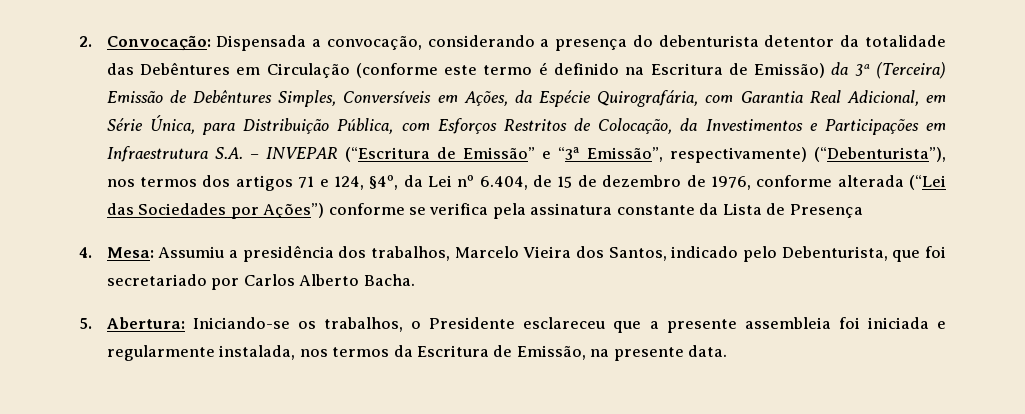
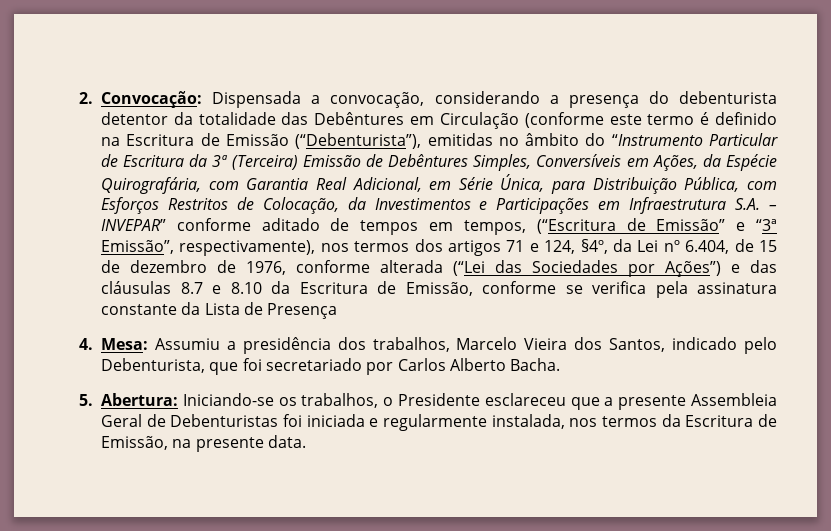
- Dispensada a convocação, considerando a presença do debenturista detentor da totalidade das Debêntures em Circulação (conforme este termo é definido na Escritura de Emissão) da 3ª (Terceira) Emissão de Debêntures Simples, Conversíveis em Ações, da Espécie Quirografária, com Garantia Real Adicional, em Série Única, para Distribuição Pública, com Esforços Restritos de Colocação, da Investimentos e Participações em Infraestrutura S.A. – INVEPAR (“Escritura de Emissão” e “3ª Emissão”, respectivamente) (“Debenturista”), nos termos dos artigos 71 e 124, §4º, da Lei nº 6.404, de 15 de dezembro de 1976, conforme alterada (“Lei das Sociedades por Ações”) conforme se verifica pela assinatura constante da Lista de Presença
+ Dispensada a convocação, considerando a presença do debenturista detentor da totalidade das Debêntures em Circulação (conforme este termo é definido na Escritura de Emissão (“Debenturista”), emitidas no âmbito do “Instrumento Particular de Escritura da 3ª (Terceira) Emissão de Debêntures Simples, Conversíveis em Ações, da Espécie Quirografária, com Garantia Real Adicional, em Série Única, para Distribuição Pública, com Esforços Restritos de Colocação, da Investimentos e Participações em Infraestrutura S.A. – INVEPAR” conforme aditado de tempos em tempos, (“Escritura de Emissão” e “3ª Emissão”, respectivamente), nos termos dos artigos 71 e 124, §4º, da Lei nº 6.404, de 15 de dezembro de 1976, conforme alterada (“Lei das Sociedades por Ações”) e das cláusulas 8.7 e 8.10 da Escritura de Emissão, conforme se verifica pela assinatura constante da Lista de Presença
- 5. Abertura: Iniciando-se os trabalhos, o Presidente esclareceu que a presente assembleia foi iniciada e regularmente instalada, nos termos da Escritura de Emissão, na presente data.
+ 5. Abertura: Iniciando-se os trabalhos, o Presidente esclareceu que a presente Assembleia Geral de Debenturistas foi iniciada e regularmente instalada, nos termos da Escritura de Emissão, na presente data.

